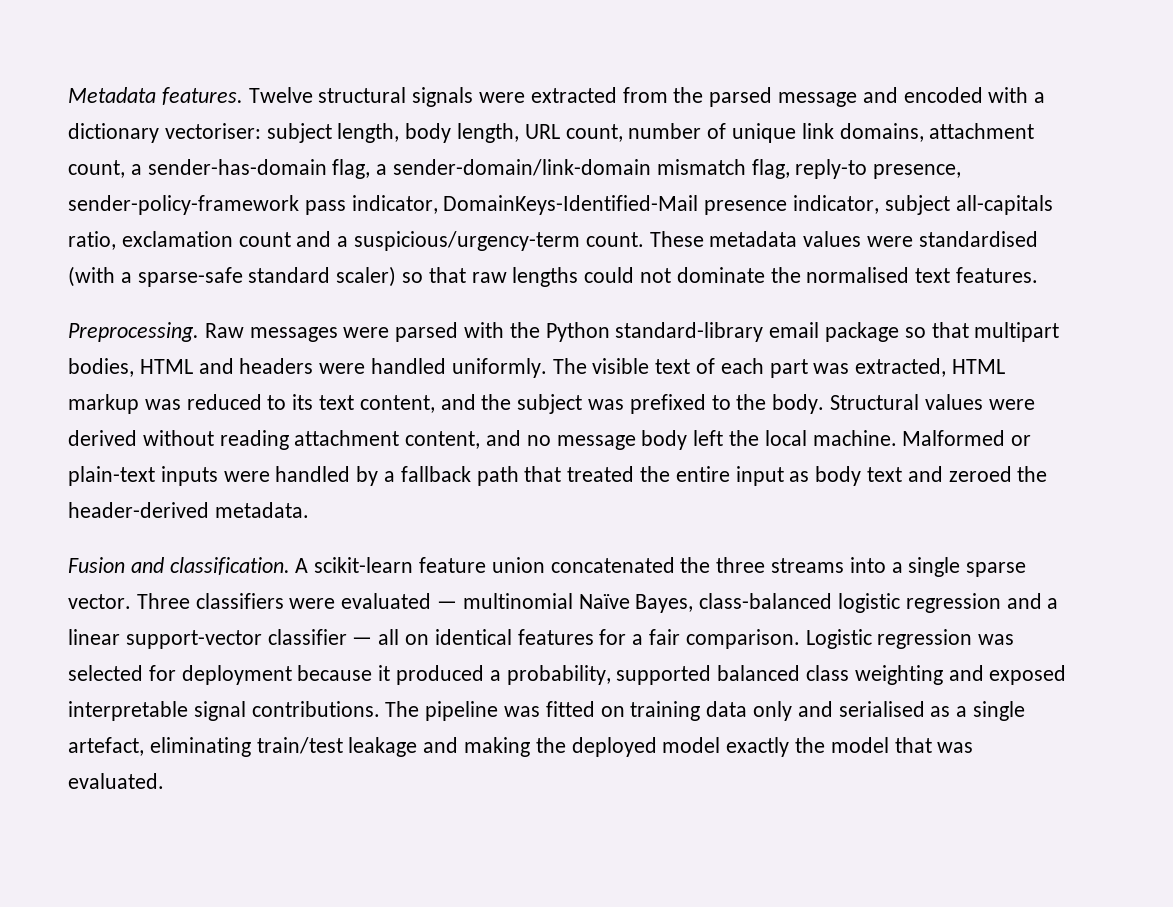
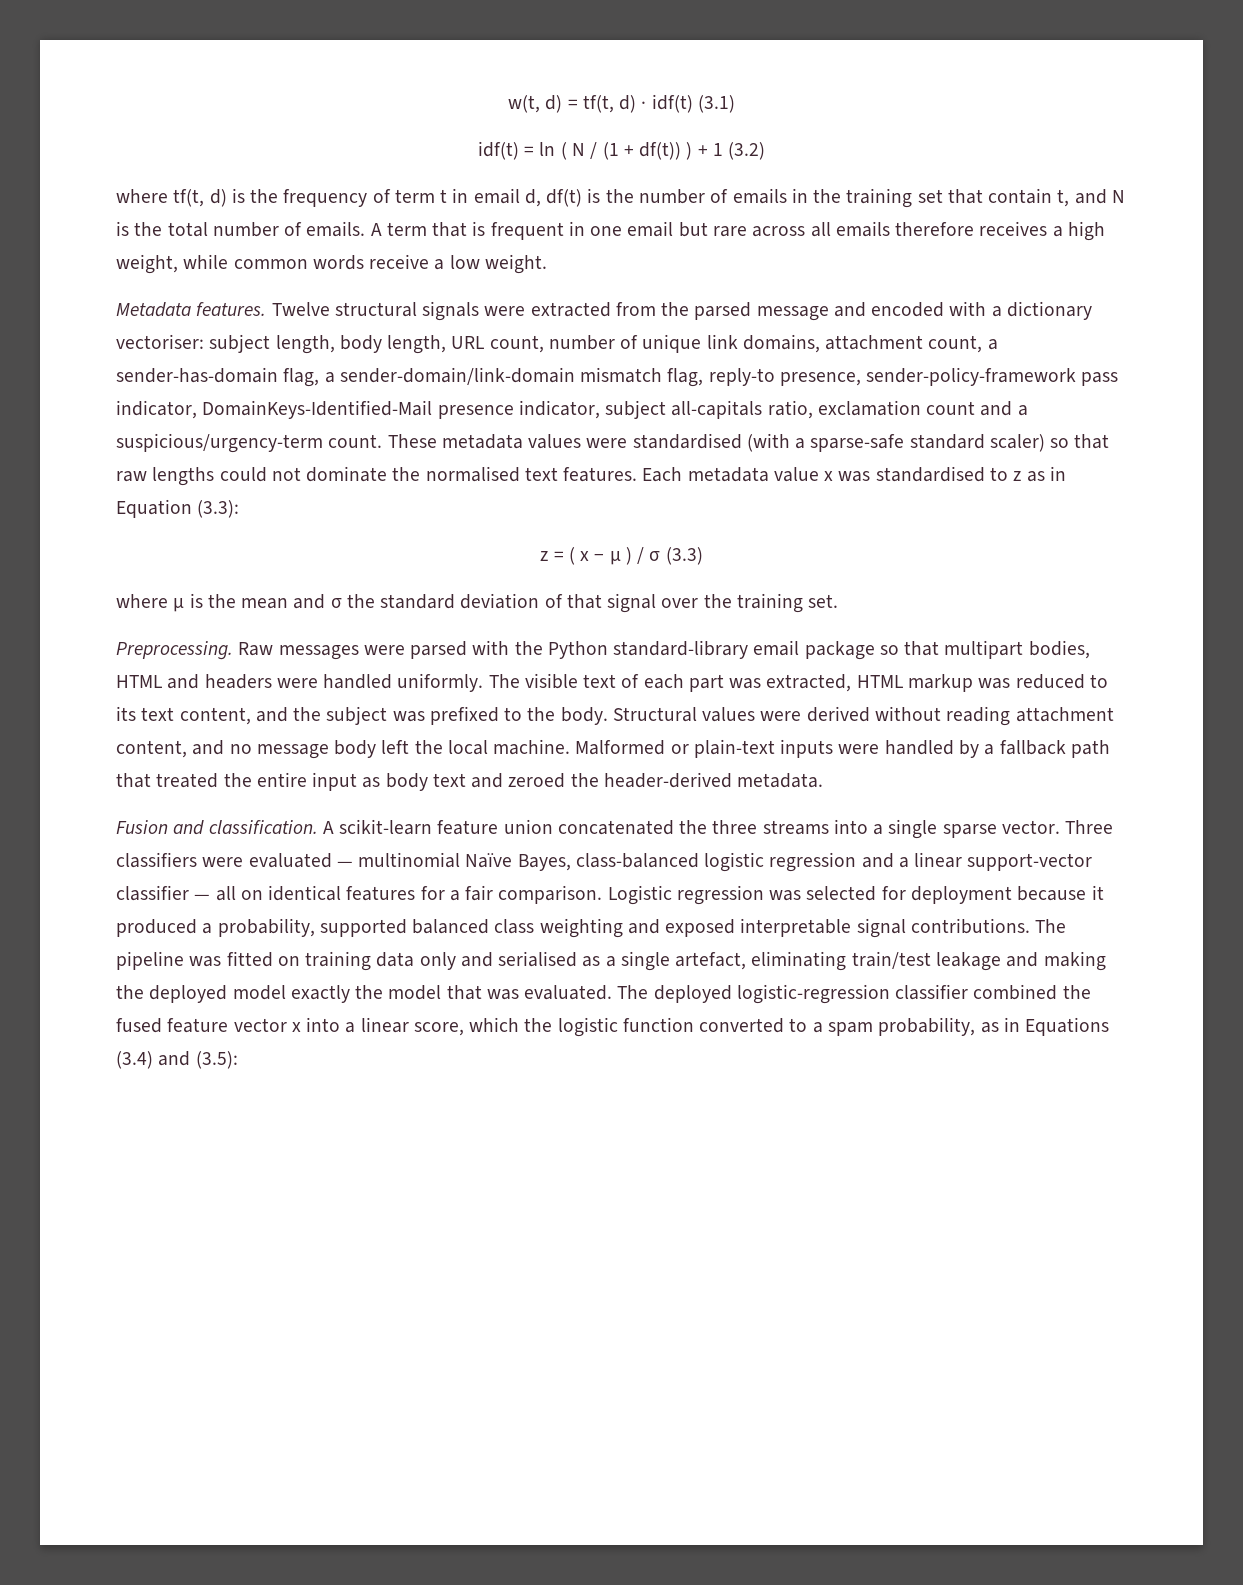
+ w(t, d) = tf(t, d) · idf(t) (3.1)
+ idf(t) = ln ( N / (1 + df(t)) ) + 1 (3.2)
+ where tf(t, d) is the frequency of term t in email d, df(t) is the number of emails in the training set that contain t, and N is the total number of emails. A term that is frequent in one email but rare across all emails therefore receives a high weight, while common words receive a low weight.
+ Each metadata value x was standardised to z as in Equation (3.3):
+ z = ( x − μ ) / σ (3.3)
+ where μ is the mean and σ the standard deviation of that signal over the training set.
+ The deployed logistic-regression classifier combined the fused feature vector x into a linear score, which the logistic function converted to a spam probability, as in Equations (3.4) and (3.5):

